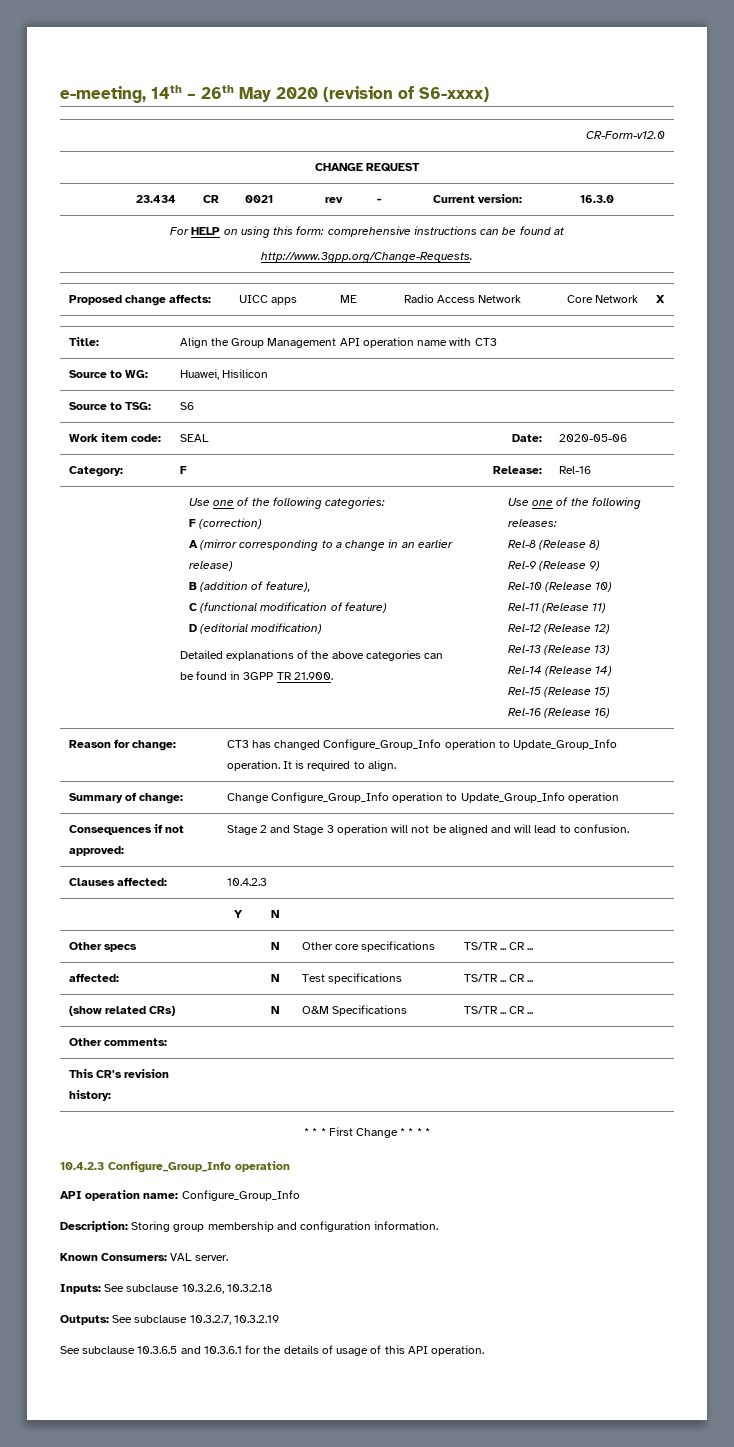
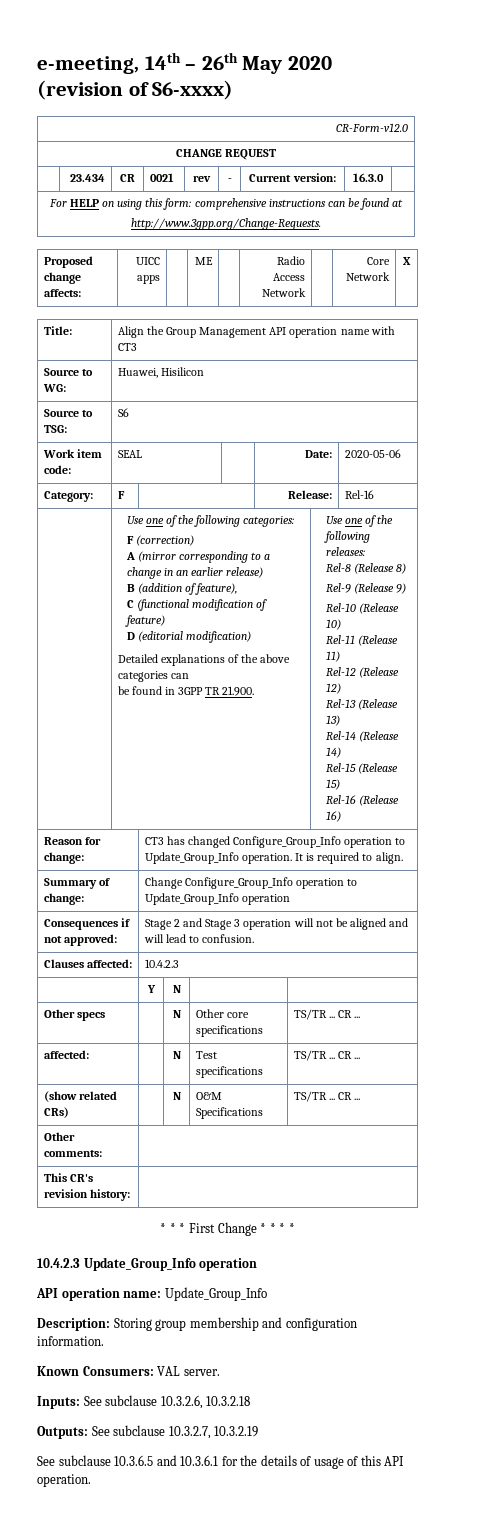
- 10.4.2.3 Configure_Group_Info operation
+ 10.4.2.3 Update_Group_Info operation
- API operation name: Configure_Group_Info
+ API operation name: Update_Group_Info

